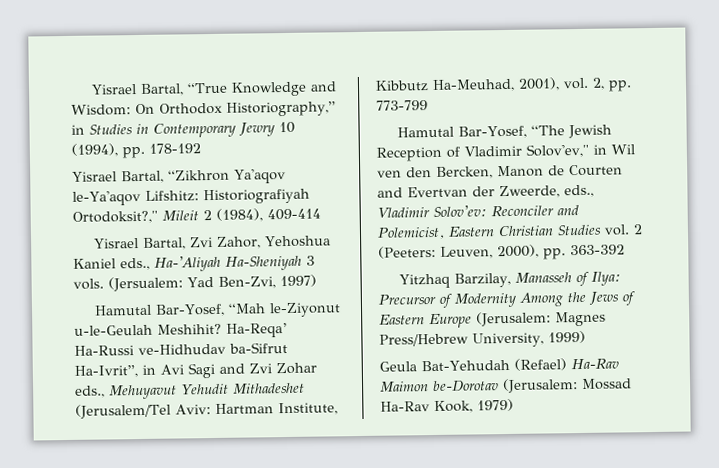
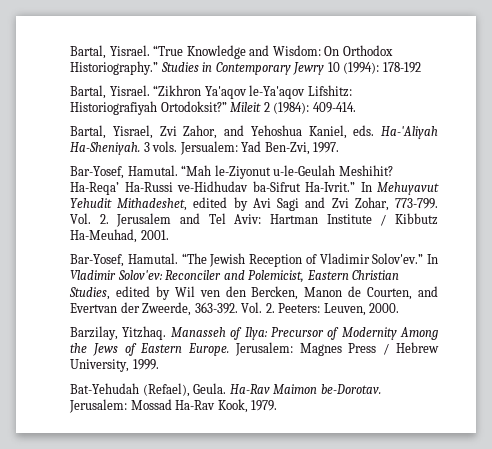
- Yisrael Bartal, “True Knowledge and Wisdom: On Orthodox Historiography,” in Studies in Contemporary Jewry 10 (1994), pp. 178-192
+ Bartal, Yisrael. “True Knowledge and Wisdom: On Orthodox Historiography.” Studies in Contemporary Jewry 10 (1994): 178-192
- Yisrael Bartal, “Zikhron Ya'aqov le-Ya'aqov Lifshitz: Historiografiyah Ortodoksit?," Mileit 2 (1984), 409-414
- Yisrael Bartal, Zvi Zahor, Yehoshua Kaniel eds., Ha-'Aliyah Ha-Sheniyah 3 vols.
+ Bartal, Yisrael. “Zikhron Ya'aqov le-Ya'aqov Lifshitz: Historiografiyah Ortodoksit?” Mileit 2 (1984): 409-414.
+ Bartal, Yisrael, Zvi Zahor, and Yehoshua Kaniel, eds. Ha-'Aliyah Ha-Sheniyah. 3 vols.
- (Jersualem: Yad Ben-Zvi, 1997)
- Hamutal Bar-Yosef, “Mah le-Ziyonut u-le-Geulah Meshihit?
+ Jersualem: Yad Ben-Zvi, 1997.
+ Bar-Yosef, Hamutal. “Mah le-Ziyonut u-le-Geulah Meshihit?
- Ha-Reqa’ Ha-Russi ve-Hidhudav ba-Sifrut Ha-Ivrit”, in Avi Sagi and Zvi Zohar eds., Mehuyavut Yehudit Mithadeshet (Jerusalem/Tel Aviv: Hartman Institute, Kibbutz Ha-Meuhad, 2001), vol. 2, pp. 773-799
- Hamutal Bar-Yosef, “The Jewish Reception of Vladimir Solov'ev," in Wil ven den Bercken, Manon de Courten and Evertvan der Zweerde, eds., Vladimir Solov'ev: Reconciler and Polemicist, Eastern Christian Studies vol. 2 (Peeters: Leuven, 2000), pp. 363-392
- Yitzhaq Barzilay, Manasseh of Ilya: Precursor of Modernity Among the Jews of Eastern Europe (Jerusalem: Magnes Press/Hebrew University, 1999)
- Geula Bat-Yehudah (Refael) Ha-Rav Maimon be-Dorotav (Jerusalem: Mossad Ha-Rav Kook, 1979)
+ Ha-Reqa’ Ha-Russi ve-Hidhudav ba-Sifrut Ha-Ivrit.” In Mehuyavut Yehudit Mithadeshet, edited by Avi Sagi and Zvi Zohar, 773-799. Vol. 2. Jerusalem and Tel Aviv: Hartman Institute / Kibbutz Ha-Meuhad, 2001.
+ Bar-Yosef, Hamutal. “The Jewish Reception of Vladimir Solov'ev.” In Vladimir Solov'ev: Reconciler and Polemicist, Eastern Christian Studies, edited by Wil ven den Bercken, Manon de Courten, and Evertvan der Zweerde, 363-392. Vol. 2. Peeters: Leuven, 2000.
+ Barzilay, Yitzhaq. Manasseh of Ilya: Precursor of Modernity Among the Jews of Eastern Europe. Jerusalem: Magnes Press / Hebrew University, 1999.
+ Bat-Yehudah (Refael), Geula. Ha-Rav Maimon be-Dorotav. Jerusalem: Mossad Ha-Rav Kook, 1979.

